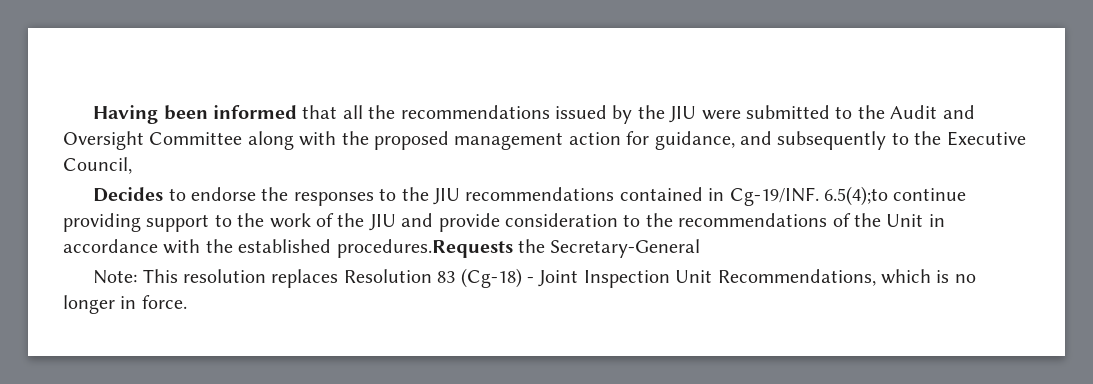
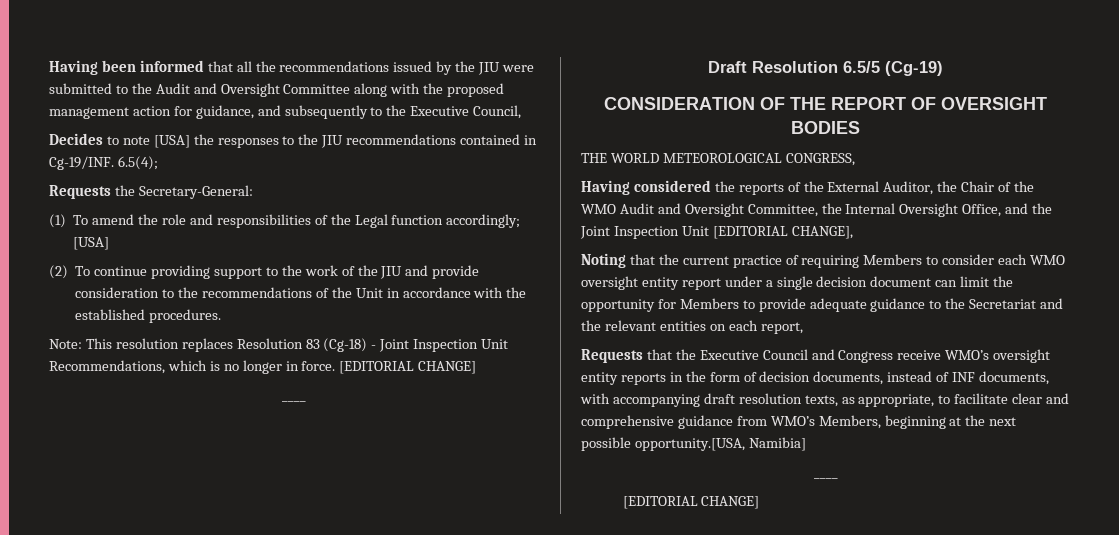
- Decides to endorse the responses to the JIU recommendations contained in Cg-19/INF.
+ Decides to note [USA] the responses to the JIU recommendations contained in Cg-19/INF.
- 6.5(4);to continue providing support to the work of the JIU and provide consideration to the recommendations of the Unit in accordance with the established procedures.Requests the Secretary-General
+ 6.5(4);
+ Requests the Secretary-General:
+ (1) To amend the role and responsibilities of the Legal function accordingly; [USA]
+ (2) To continue providing support to the work of the JIU and provide consideration to the recommendations of the Unit in accordance with the established procedures.
- Note: This resolution replaces Resolution 83 (Cg-18) - Joint Inspection Unit Recommendations, which is no longer in force.
+ Note: This resolution replaces Resolution 83 (Cg-18) - Joint Inspection Unit Recommendations, which is no longer in force. [EDITORIAL CHANGE]
+ ____
+ Draft Resolution 6.5/5 (Cg-19)
+ CONSIDERATION OF THE REPORT OF OVERSIGHT BODIES
+ THE WORLD METEOROLOGICAL CONGRESS,
+ Having considered the reports of the External Auditor, the Chair of the WMO Audit and Oversight Committee, the Internal Oversight Office, and the Joint Inspection Unit [EDITORIAL CHANGE],
+ Noting that the current practice of requiring Members to consider each WMO oversight entity report under a single decision document can limit the opportunity for Members to provide adequate guidance to the Secretariat and the relevant entities on each report,
+ Requests that the Executive Council and Congress receive WMO’s oversight entity reports in the form of decision documents, instead of INF documents, with accompanying draft resolution texts, as appropriate, to facilitate clear and comprehensive guidance from WMO’s Members, beginning at the next possible opportunity.[USA, Namibia]
+ ____
+ [EDITORIAL CHANGE]

